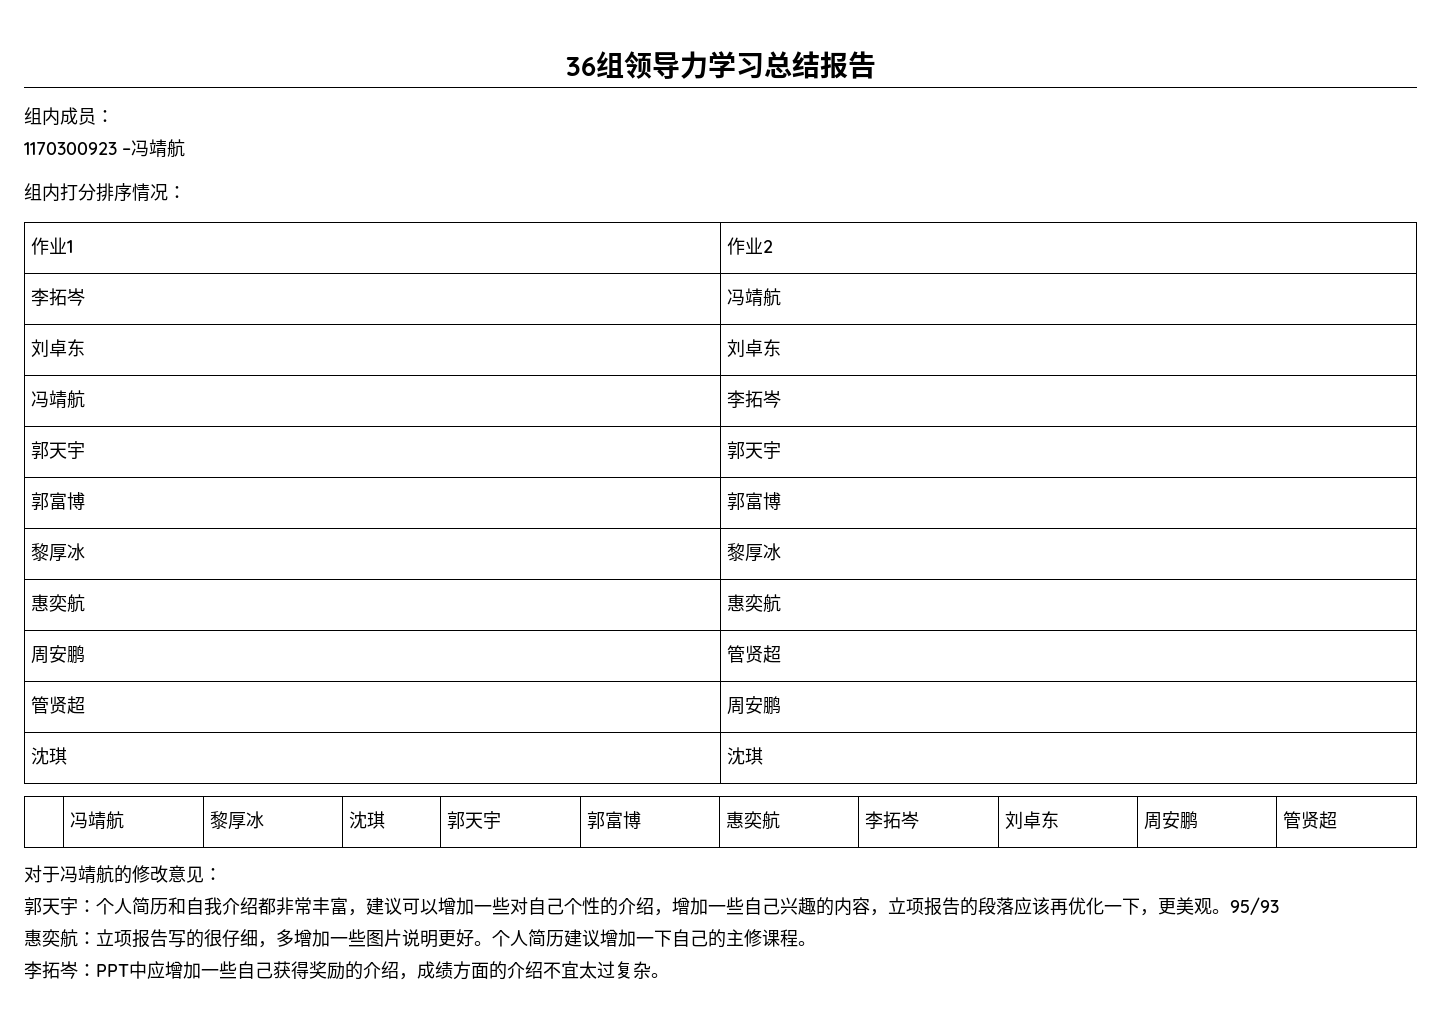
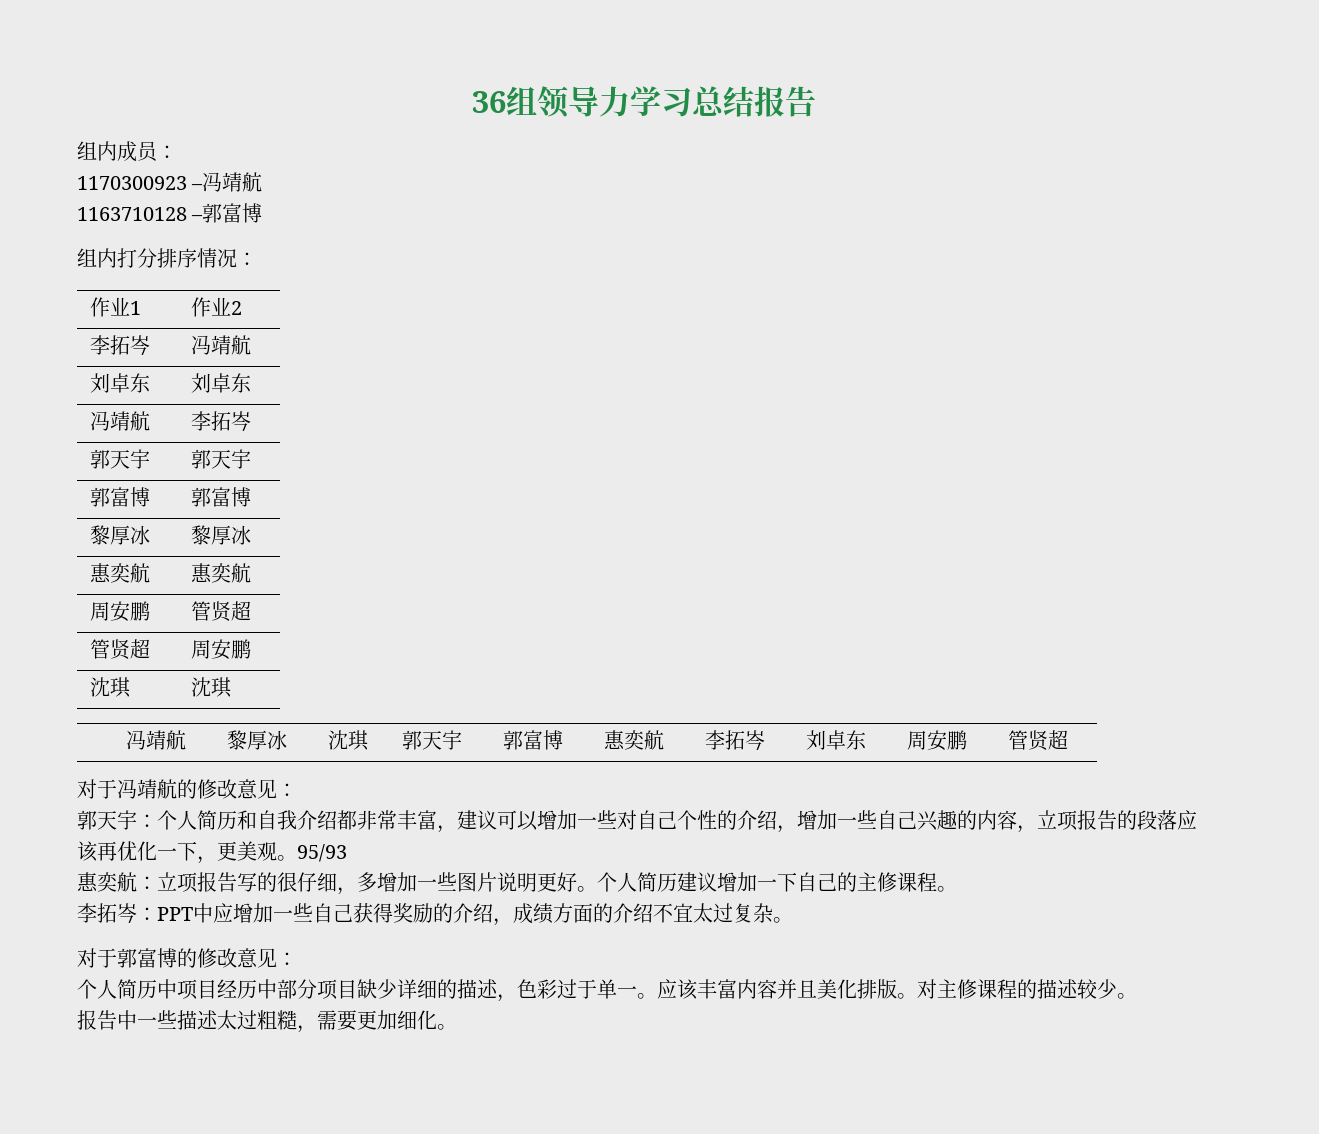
+ 1163710128 –郭富博
+ 对于郭富博的修改意见：
+ 个人简历中项目经历中部分项目缺少详细的描述，色彩过于单一。应该丰富内容并且美化排版。对主修课程的描述较少。
+ 报告中一些描述太过粗糙，需要更加细化。

